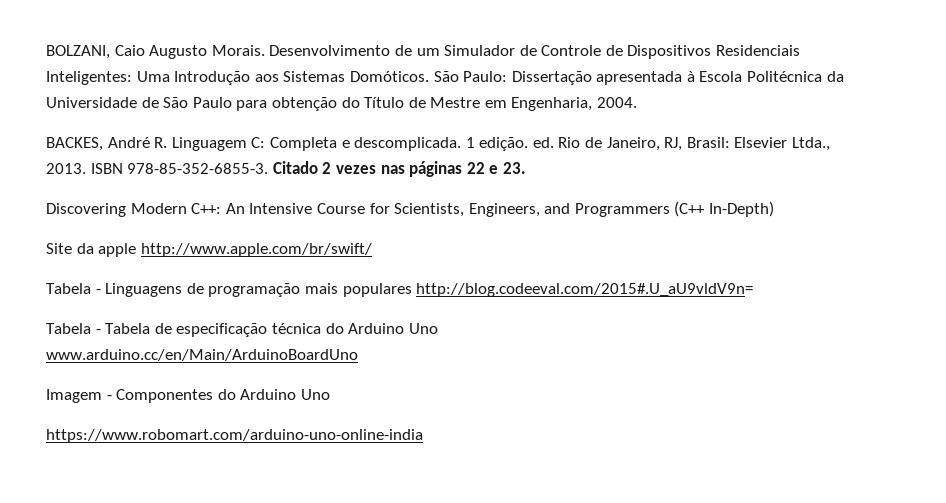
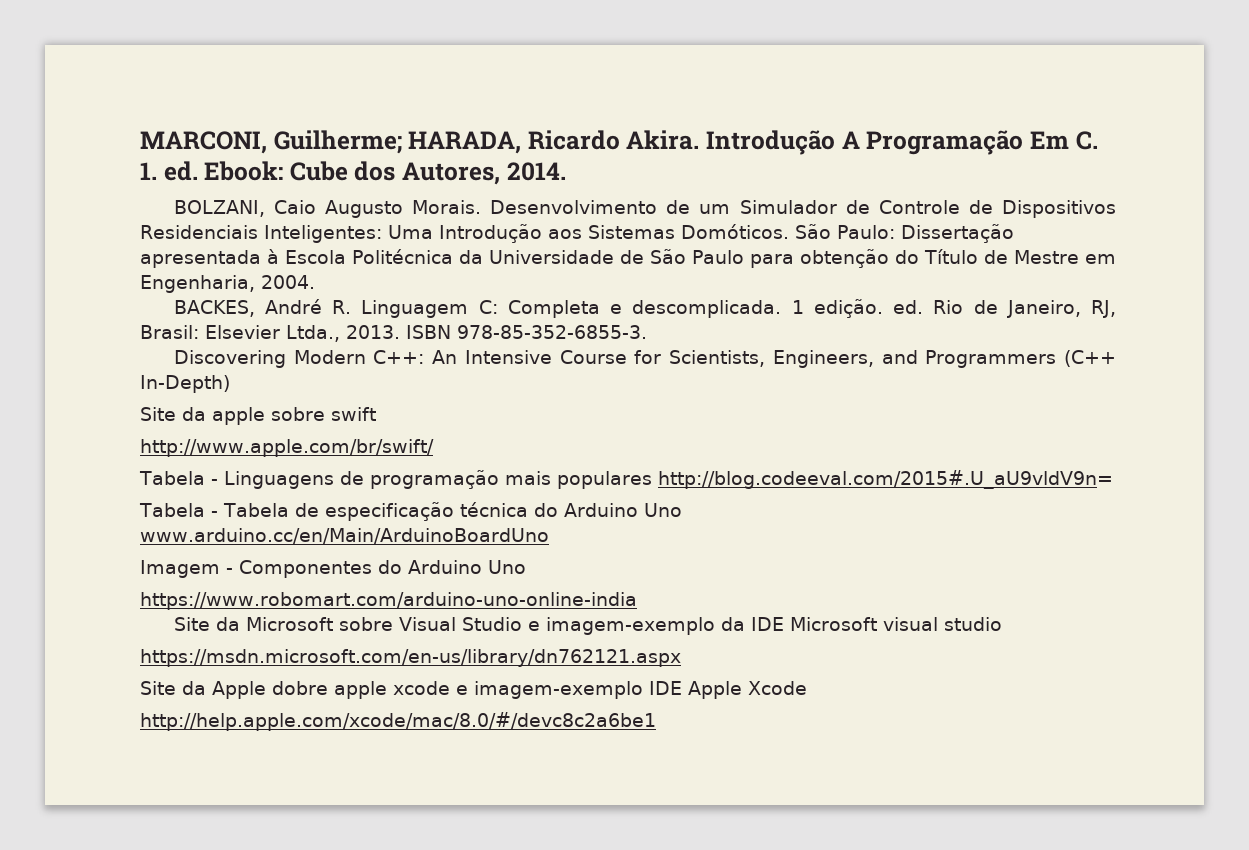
+ MARCONI, Guilherme; HARADA, Ricardo Akira. Introdução A Programação Em C. 1. ed. Ebook: Cube dos Autores, 2014.
- Citado 2 vezes nas páginas 22 e 23.
- Site da apple http://www.apple.com/br/swift/
+ Site da apple sobre swift
+ http://www.apple.com/br/swift/
+ Site da Microsoft sobre Visual Studio e imagem-exemplo da IDE Microsoft visual studio
+ https://msdn.microsoft.com/en-us/library/dn762121.aspx
+ Site da Apple dobre apple xcode e imagem-exemplo IDE Apple Xcode
+ http://help.apple.com/xcode/mac/8.0/#/devc8c2a6be1

